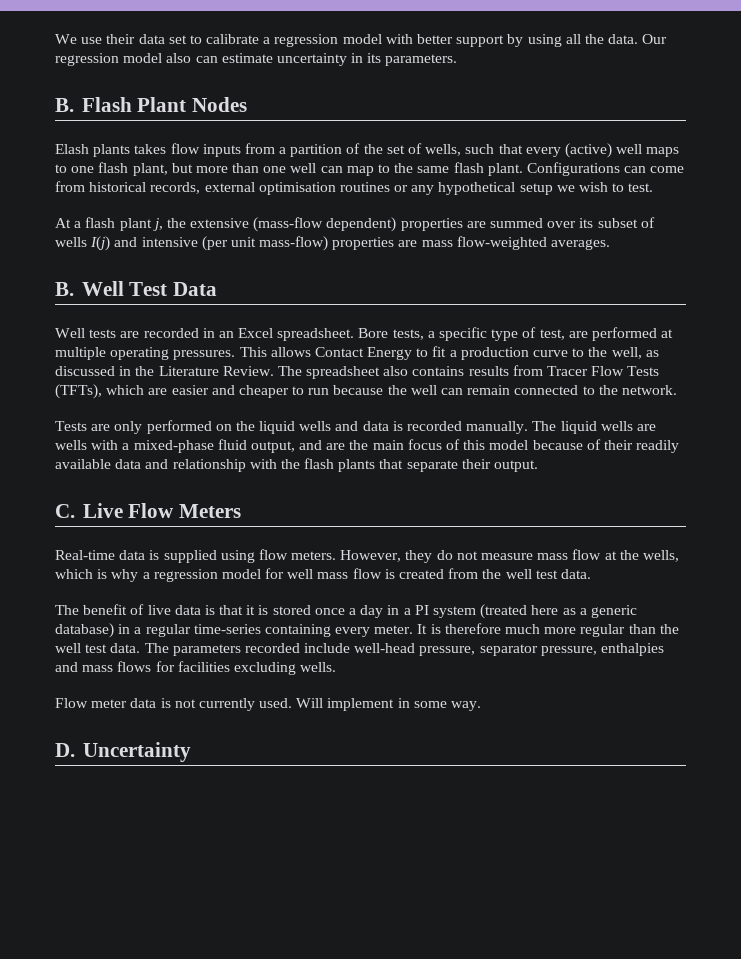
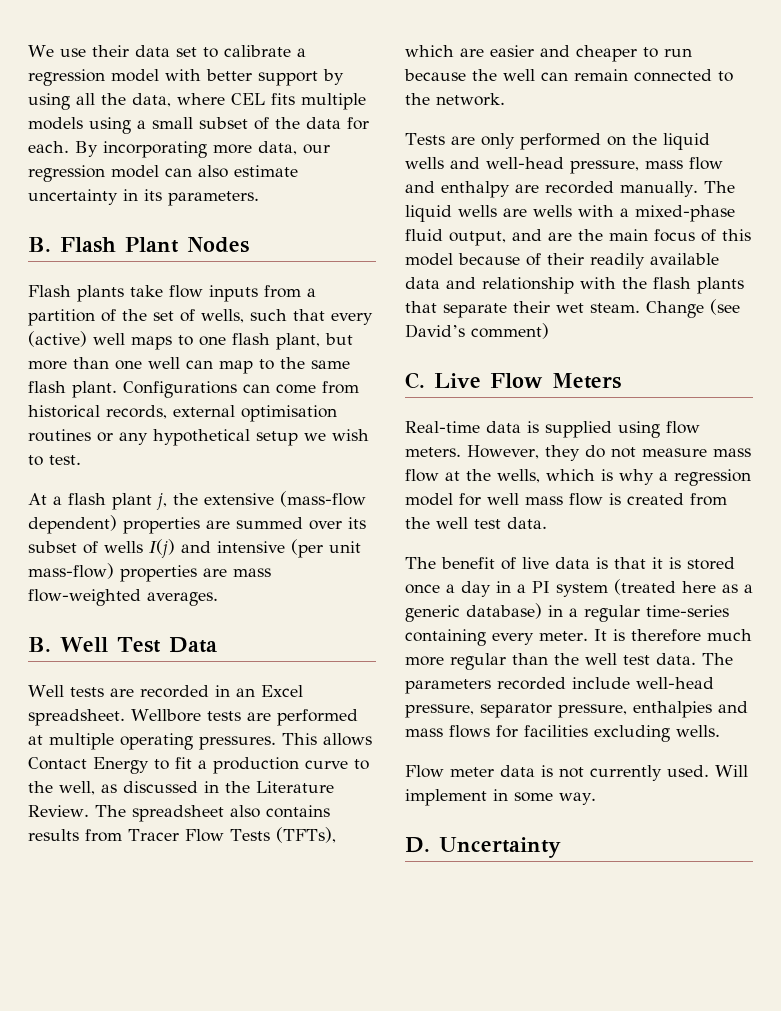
- We use their data set to calibrate a regression model with better support by using all the data. Our regression model also can estimate uncertainty in its parameters.
+ We use their data set to calibrate a regression model with better support by using all the data, where CEL fits multiple models using a small subset of the data for each. By incorporating more data, our regression model can also estimate uncertainty in its parameters.
- Elash plants takes flow inputs from a partition of the set of wells, such that every (active) well maps to one flash plant, but more than one well can map to the same flash plant.
+ Flash plants take flow inputs from a partition of the set of wells, such that every (active) well maps to one flash plant, but more than one well can map to the same flash plant.
- Bore tests, a specific type of test, are performed at multiple operating pressures.
+ Wellbore tests are performed at multiple operating pressures.
- Tests are only performed on the liquid wells and data is recorded manually.
+ Tests are only performed on the liquid wells and well-head pressure, mass flow and enthalpy are recorded manually.
- The liquid wells are wells with a mixed-phase fluid output, and are the main focus of this model because of their readily available data and relationship with the flash plants that separate their output.
+ The liquid wells are wells with a mixed-phase fluid output, and are the main focus of this model because of their readily available data and relationship with the flash plants that separate their wet steam. Change (see David’s comment)

